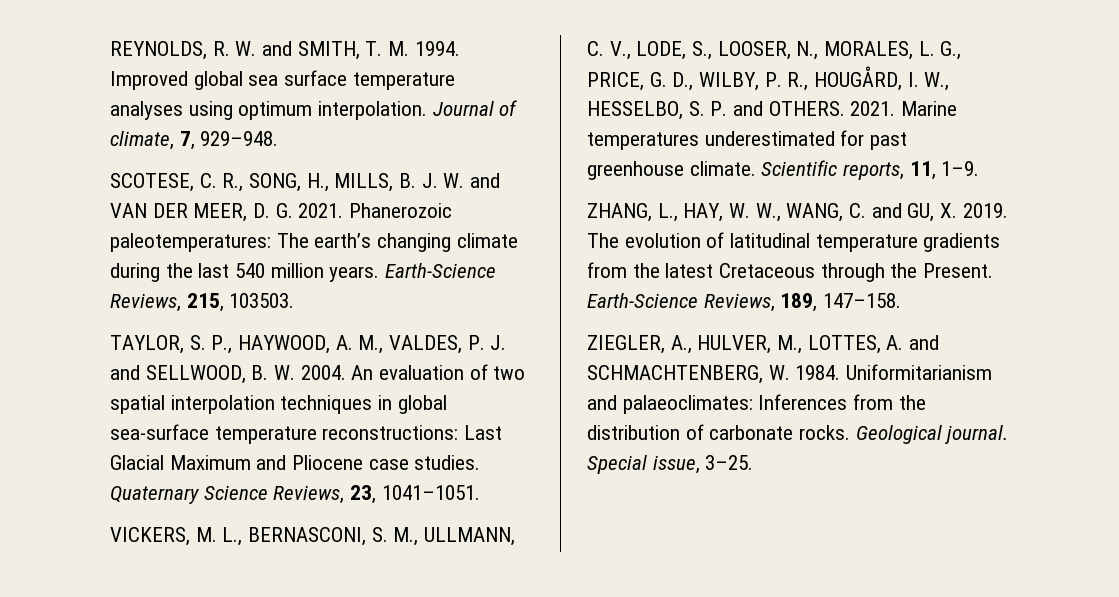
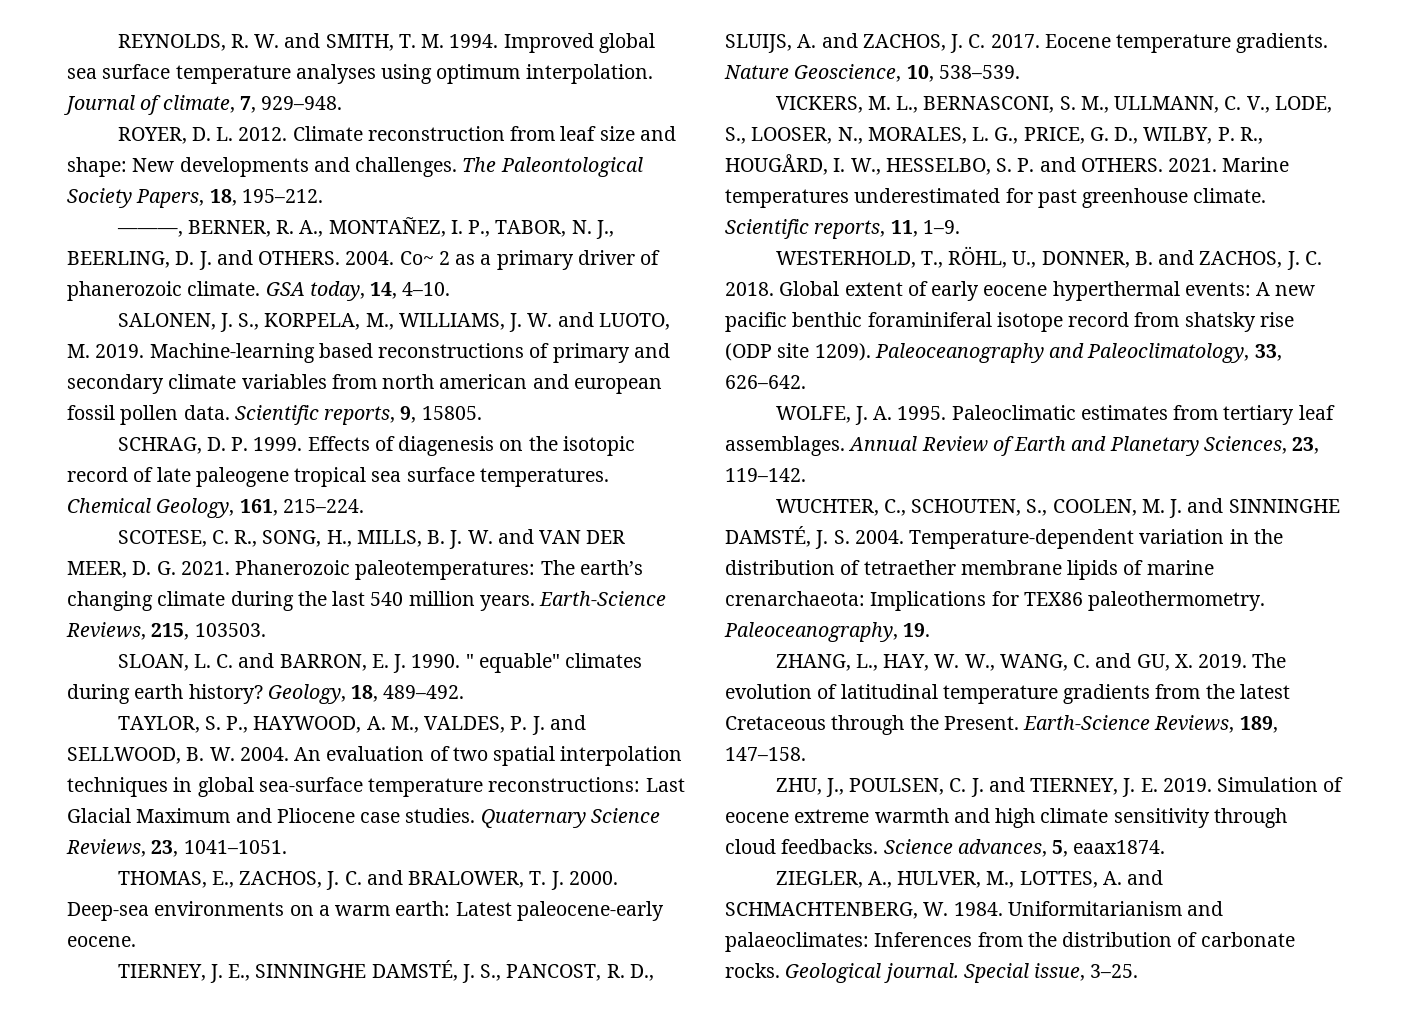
+ ROYER, D. L. 2012. Climate reconstruction from leaf size and shape: New developments and challenges. The Paleontological Society Papers, 18, 195–212.
+ ———, BERNER, R. A., MONTAÑEZ, I. P., TABOR, N. J., BEERLING, D. J. and OTHERS. 2004. Co~ 2 as a primary driver of phanerozoic climate. GSA today, 14, 4–10.
+ SALONEN, J. S., KORPELA, M., WILLIAMS, J. W. and LUOTO, M. 2019. Machine-learning based reconstructions of primary and secondary climate variables from north american and european fossil pollen data. Scientific reports, 9, 15805.
+ SCHRAG, D. P. 1999. Effects of diagenesis on the isotopic record of late paleogene tropical sea surface temperatures. Chemical Geology, 161, 215–224.
+ SLOAN, L. C. and BARRON, E. J. 1990. " equable" climates during earth history? Geology, 18, 489–492.
+ THOMAS, E., ZACHOS, J. C. and BRALOWER, T. J. 2000. Deep-sea environments on a warm earth: Latest paleocene-early eocene.
+ TIERNEY, J. E., SINNINGHE DAMSTÉ, J. S., PANCOST, R. D., SLUIJS, A. and ZACHOS, J. C. 2017. Eocene temperature gradients. Nature Geoscience, 10, 538–539.
+ WESTERHOLD, T., RÖHL, U., DONNER, B. and ZACHOS, J. C. 2018. Global extent of early eocene hyperthermal events: A new pacific benthic foraminiferal isotope record from shatsky rise (ODP site 1209). Paleoceanography and Paleoclimatology, 33, 626–642.
+ WOLFE, J. A. 1995. Paleoclimatic estimates from tertiary leaf assemblages. Annual Review of Earth and Planetary Sciences, 23, 119–142.
+ WUCHTER, C., SCHOUTEN, S., COOLEN, M. J. and SINNINGHE DAMSTÉ, J. S. 2004. Temperature-dependent variation in the distribution of tetraether membrane lipids of marine crenarchaeota: Implications for TEX86 paleothermometry. Paleoceanography, 19.
+ ZHU, J., POULSEN, C. J. and TIERNEY, J. E. 2019. Simulation of eocene extreme warmth and high climate sensitivity through cloud feedbacks. Science advances, 5, eaax1874.

